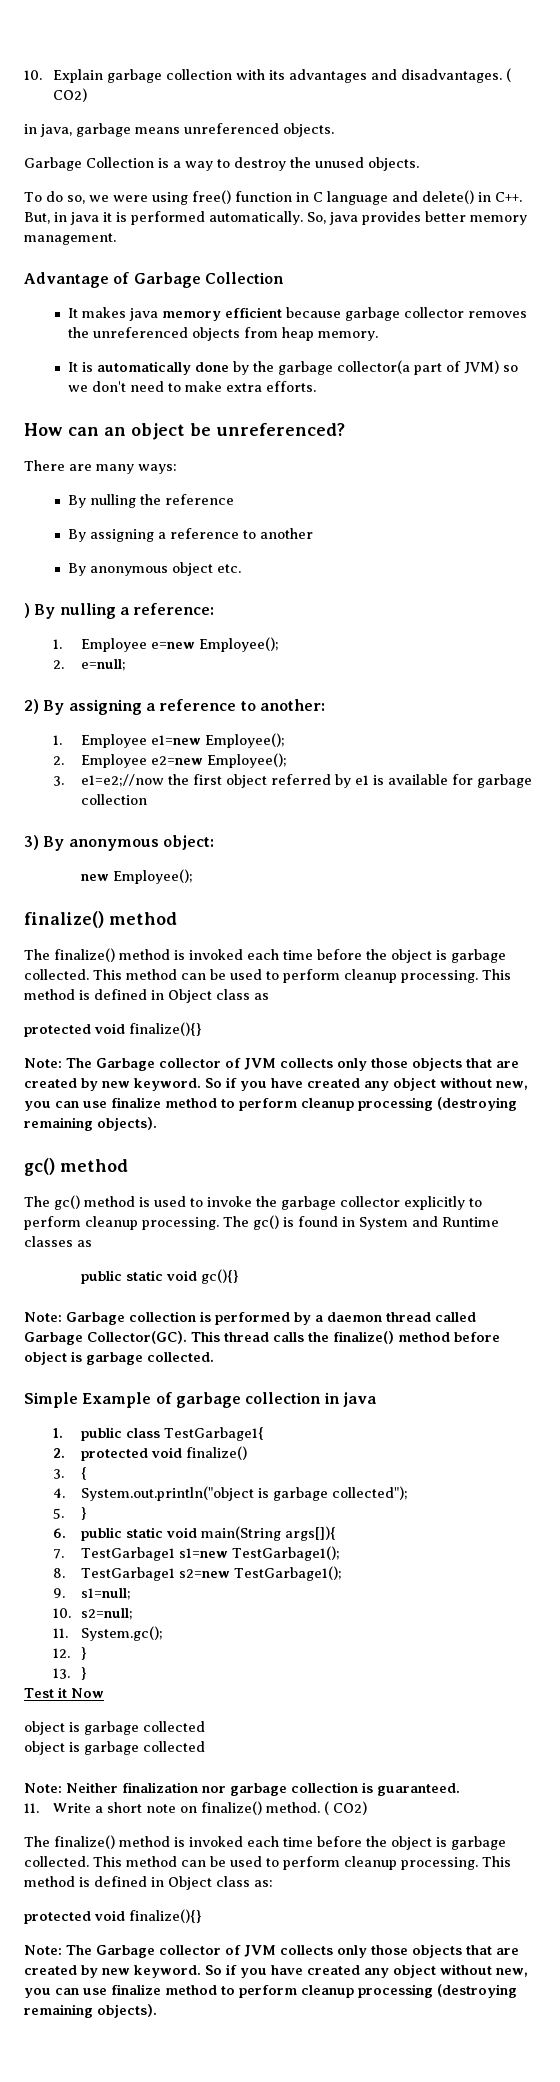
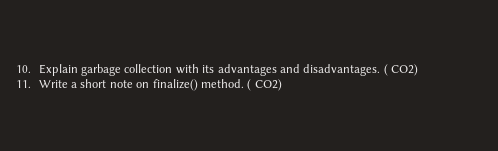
- in java, garbage means unreferenced objects.
- Garbage Collection is a way to destroy the unused objects.
- To do so, we were using free() function in C language and delete() in C++. But, in java it is performed automatically. So, java provides better memory management.
- Advantage of Garbage Collection
- It makes java memory efficient because garbage collector removes the unreferenced objects from heap memory.
- It is automatically done by the garbage collector(a part of JVM) so we don't need to make extra efforts.
- How can an object be unreferenced?
- There are many ways:
- By nulling the reference
- By assigning a reference to another
- By anonymous object etc.
- ) By nulling a reference:
- 1. Employee e=new Employee();
- 2. e=null;
- 2) By assigning a reference to another:
- 1. Employee e1=new Employee();
- 2. Employee e2=new Employee();
- 3. e1=e2;//now the first object referred by e1 is available for garbage collection
- 3) By anonymous object:
- new Employee();
- finalize() method
- The finalize() method is invoked each time before the object is garbage collected. This method can be used to perform cleanup processing. This method is defined in Object class as
- protected void finalize(){}
- Note: The Garbage collector of JVM collects only those objects that are created by new keyword. So if you have created any object without new, you can use finalize method to perform cleanup processing (destroying remaining objects).
- gc() method
- The gc() method is used to invoke the garbage collector explicitly to perform cleanup processing. The gc() is found in System and Runtime classes as
- public static void gc(){}
- Note: Garbage collection is performed by a daemon thread called Garbage Collector(GC). This thread calls the finalize() method before object is garbage collected.
- Simple Example of garbage collection in java
- 1. public class TestGarbage1{
- 2. protected void finalize()
- 3. {
- 4. System.out.println("object is garbage collected");
- 5. }
- 6. public static void main(String args[]){
- 7. TestGarbage1 s1=new TestGarbage1();
- 8. TestGarbage1 s2=new TestGarbage1();
- 9. s1=null;
- 10. s2=null;
- 11. System.gc();
- 12. }
- 13. }
- Test it Now
- object is garbage collected
- object is garbage collected
- Note: Neither finalization nor garbage collection is guaranteed.
- The finalize() method is invoked each time before the object is garbage collected. This method can be used to perform cleanup processing. This method is defined in Object class as:
- protected void finalize(){}
- Note: The Garbage collector of JVM collects only those objects that are created by new keyword. So if you have created any object without new, you can use finalize method to perform cleanup processing (destroying remaining objects).

